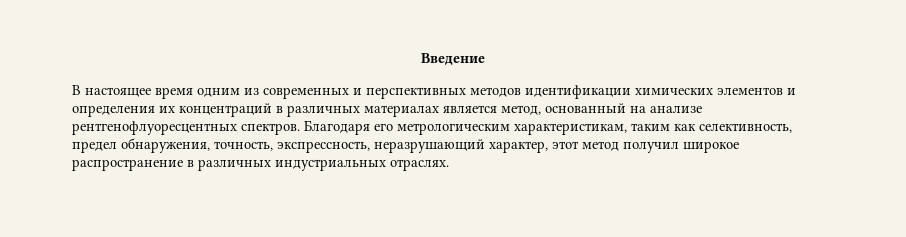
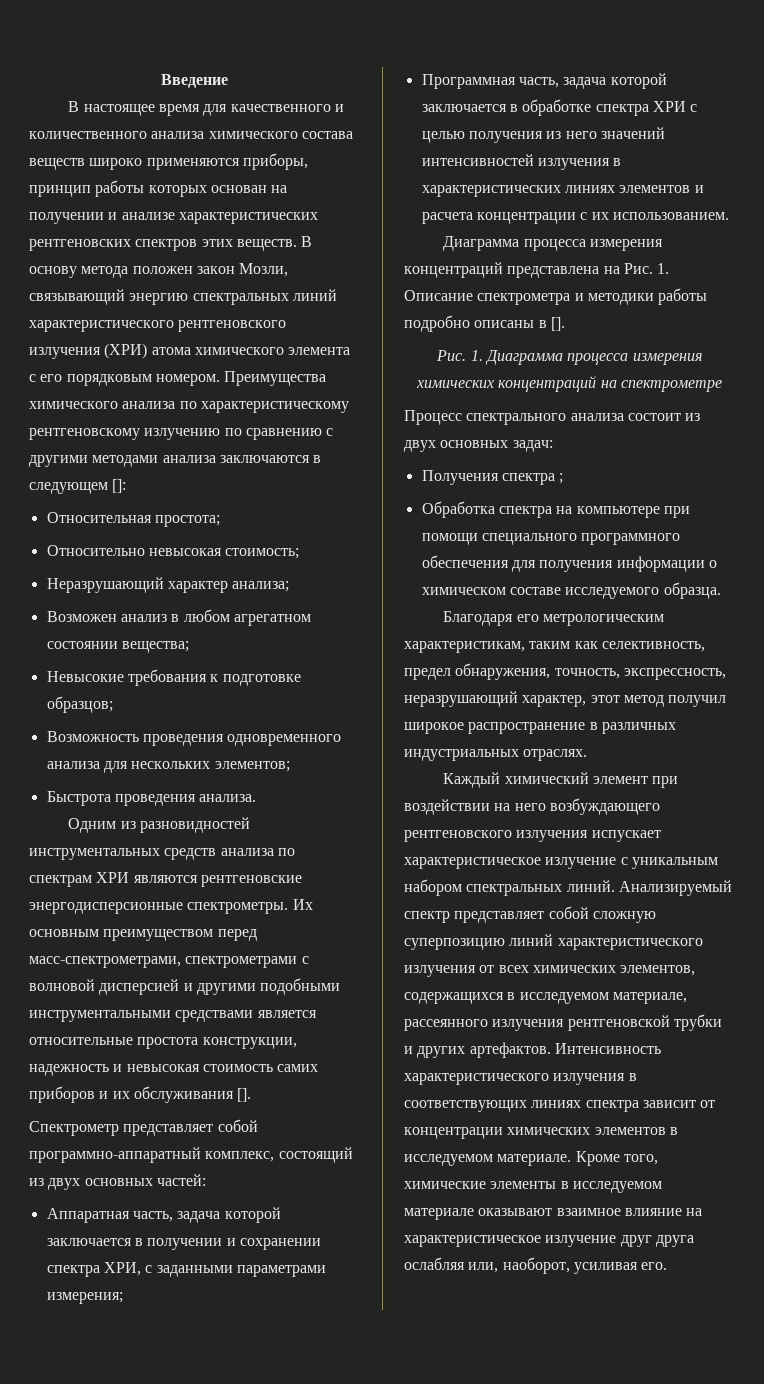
- В настоящее время одним из современных и перспективных методов идентификации химических элементов и определения их концентраций в различных материалах является метод, основанный на анализе рентгенофлуоресцентных спектров. Благодаря его метрологическим характеристикам, таким как селективность, предел обнаружения, точность, экспрессность, неразрушающий характер, этот метод получил широкое распространение в различных индустриальных отраслях.
+ В настоящее время для качественного и количественного анализа химического состава веществ широко применяются приборы, принцип работы которых основан на получении и анализе характеристических рентгеновских спектров этих веществ. В основу метода положен закон Мозли, связывающий энергию спектральных линий характеристического рентгеновского излучения (ХРИ) атома химического элемента с его порядковым номером. Преимущества химического анализа по характеристическому рентгеновскому излучению по сравнению с другими методами анализа заключаются в следующем []:
+ Относительная простота;
+ Относительно невысокая стоимость;
+ Неразрушающий характер анализа;
+ Возможен анализ в любом агрегатном состоянии вещества;
+ Невысокие требования к подготовке образцов;
+ Возможность проведения одновременного анализа для нескольких элементов;
+ Быстрота проведения анализа.
+ Одним из разновидностей инструментальных средств анализа по спектрам ХРИ являются рентгеновские энергодисперсионные спектрометры. Их основным преимуществом перед масс-спектрометрами, спектрометрами с волновой дисперсией и другими подобными инструментальными средствами является относительные простота конструкции, надежность и невысокая стоимость самих приборов и их обслуживания [].
+ Спектрометр представляет собой программно-аппаратный комплекс, состоящий из двух основных частей:
+ Аппаратная часть, задача которой заключается в получении и сохранении спектра ХРИ, с заданными параметрами измерения;
+ Программная часть, задача которой заключается в обработке спектра ХРИ с целью получения из него значений интенсивностей излучения в характеристических линиях элементов и расчета концентрации с их использованием.
+ Диаграмма процесса измерения концентраций представлена на Рис. 1. Описание спектрометра и методики работы подробно описаны в [].
+ Рис. 1. Диаграмма процесса измерения химических концентраций на спектрометре
+ Процесс спектрального анализа состоит из двух основных задач:
+ Получения спектра ;
+ Обработка спектра на компьютере при помощи специального программного обеспечения для получения информации о химическом составе исследуемого образца.
+ Благодаря его метрологическим характеристикам, таким как селективность, предел обнаружения, точность, экспрессность, неразрушающий характер, этот метод получил широкое распространение в различных индустриальных отраслях.
+ Каждый химический элемент при воздействии на него возбуждающего рентгеновского излучения испускает характеристическое излучение с уникальным набором спектральных линий. Анализируемый спектр представляет собой сложную суперпозицию линий характеристического излучения от всех химических элементов, содержащихся в исследуемом материале, рассеянного излучения рентгеновской трубки и других артефактов. Интенсивность характеристического излучения в соответствующих линиях спектра зависит от концентрации химических элементов в исследуемом материале. Кроме того, химические элементы в исследуемом материале оказывают взаимное влияние на характеристическое излучение друг друга ослабляя или, наоборот, усиливая его.

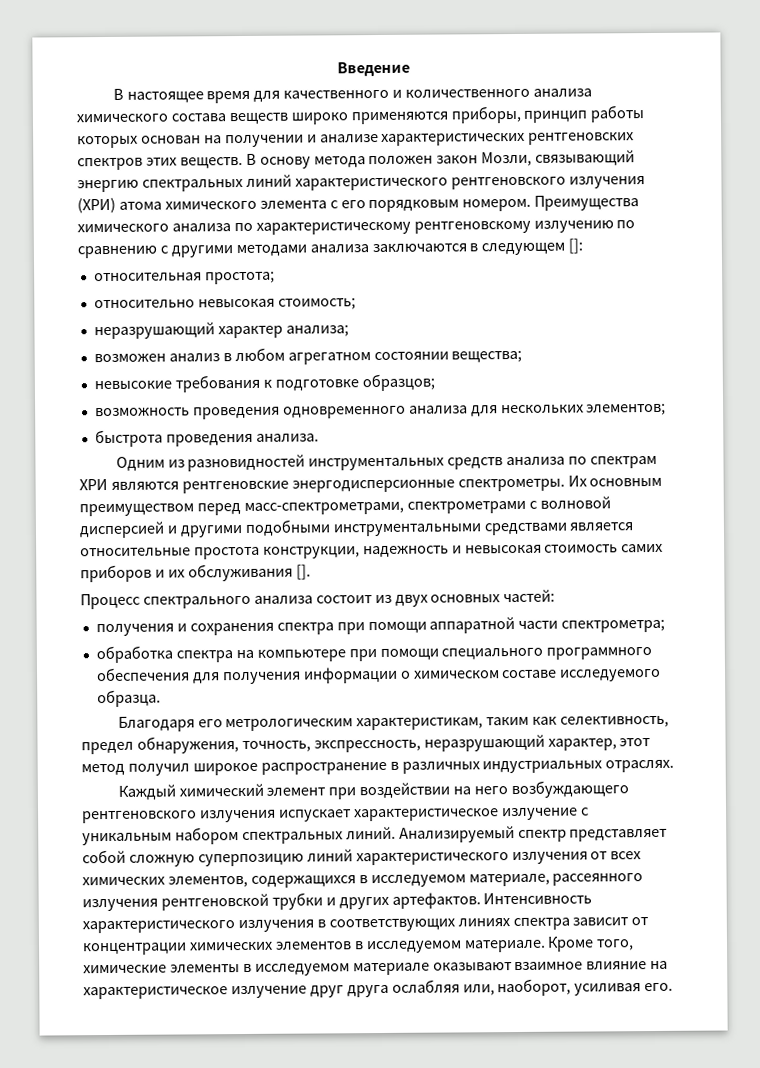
- Относительная простота;
+ относительная простота;
- Относительно невысокая стоимость;
+ относительно невысокая стоимость;
- Неразрушающий характер анализа;
+ неразрушающий характер анализа;
- Возможен анализ в любом агрегатном состоянии вещества;
+ возможен анализ в любом агрегатном состоянии вещества;
- Невысокие требования к подготовке образцов;
+ невысокие требования к подготовке образцов;
- Возможность проведения одновременного анализа для нескольких элементов;
+ возможность проведения одновременного анализа для нескольких элементов;
- Быстрота проведения анализа.
+ быстрота проведения анализа.
- Спектрометр представляет собой программно-аппаратный комплекс, состоящий из двух основных частей:
- Аппаратная часть, задача которой заключается в получении и сохранении спектра ХРИ, с заданными параметрами измерения;
- Программная часть, задача которой заключается в обработке спектра ХРИ с целью получения из него значений интенсивностей излучения в характеристических линиях элементов и расчета концентрации с их использованием.
- Диаграмма процесса измерения концентраций представлена на Рис. 1. Описание спектрометра и методики работы подробно описаны в [].
- Рис. 1. Диаграмма процесса измерения химических концентраций на спектрометре
- Процесс спектрального анализа состоит из двух основных задач:
- Получения спектра ;
- Обработка спектра на компьютере при помощи специального программного обеспечения для получения информации о химическом составе исследуемого образца.
+ Процесс спектрального анализа состоит из двух основных частей:
+ получения и сохранения спектра при помощи аппаратной части спектрометра;
+ обработка спектра на компьютере при помощи специального программного обеспечения для получения информации о химическом составе исследуемого образца.

